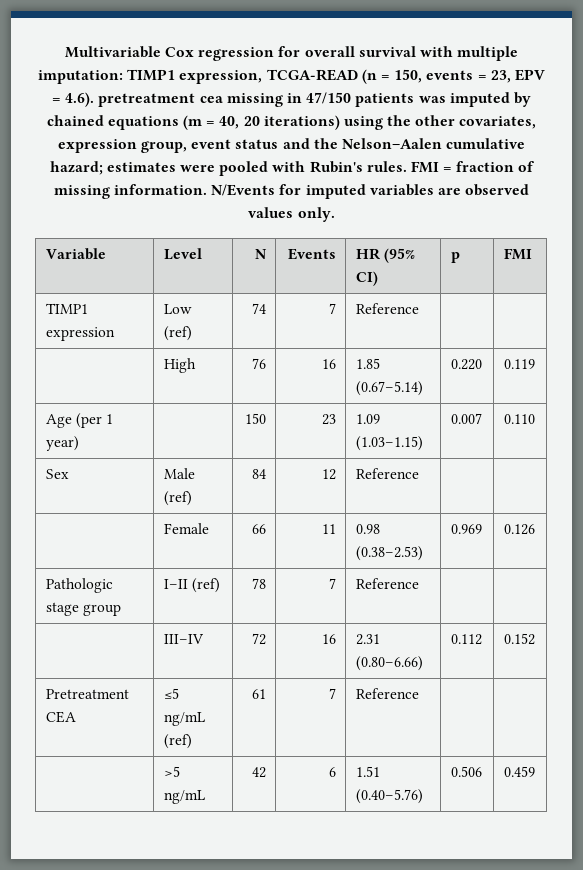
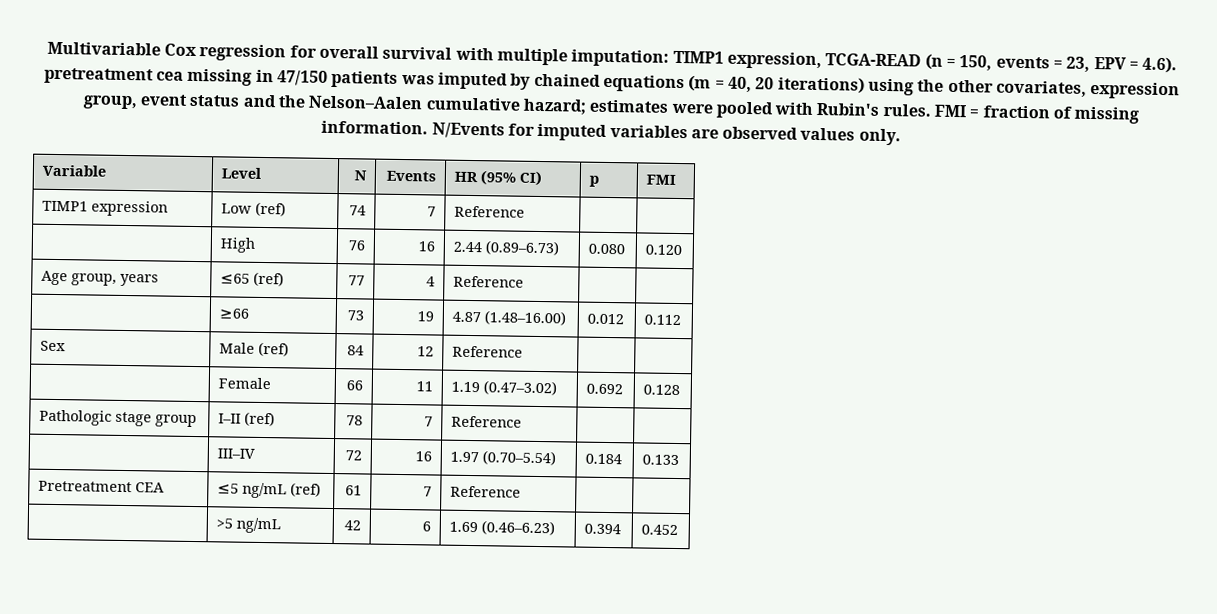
- | High | 76 | 16 | 1.85 (0.67–5.14) | 0.220 | 0.119
- Age (per 1 year) | | 150 | 23 | 1.09 (1.03–1.15) | 0.007 | 0.110
+ | High | 76 | 16 | 2.44 (0.89–6.73) | 0.080 | 0.120
+ Age group, years | ≤65 (ref) | 77 | 4 | Reference | |
+ | ≥66 | 73 | 19 | 4.87 (1.48–16.00) | 0.012 | 0.112
- | Female | 66 | 11 | 0.98 (0.38–2.53) | 0.969 | 0.126
+ | Female | 66 | 11 | 1.19 (0.47–3.02) | 0.692 | 0.128
- | III–IV | 72 | 16 | 2.31 (0.80–6.66) | 0.112 | 0.152
+ | III–IV | 72 | 16 | 1.97 (0.70–5.54) | 0.184 | 0.133
- | >5 ng/mL | 42 | 6 | 1.51 (0.40–5.76) | 0.506 | 0.459
+ | >5 ng/mL | 42 | 6 | 1.69 (0.46–6.23) | 0.394 | 0.452

